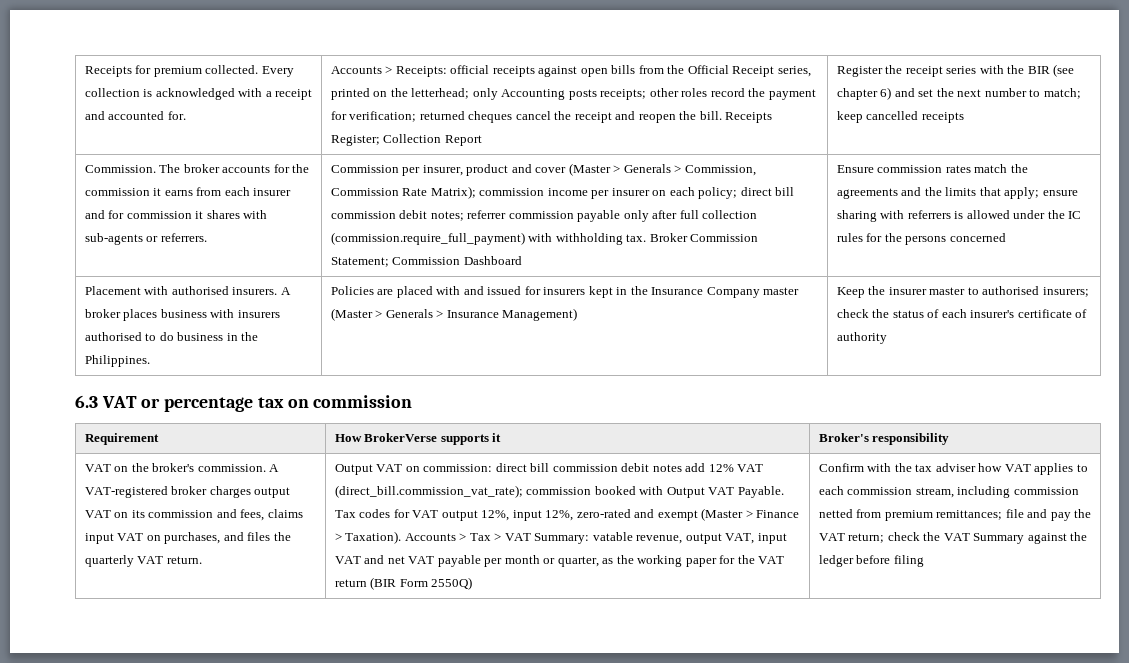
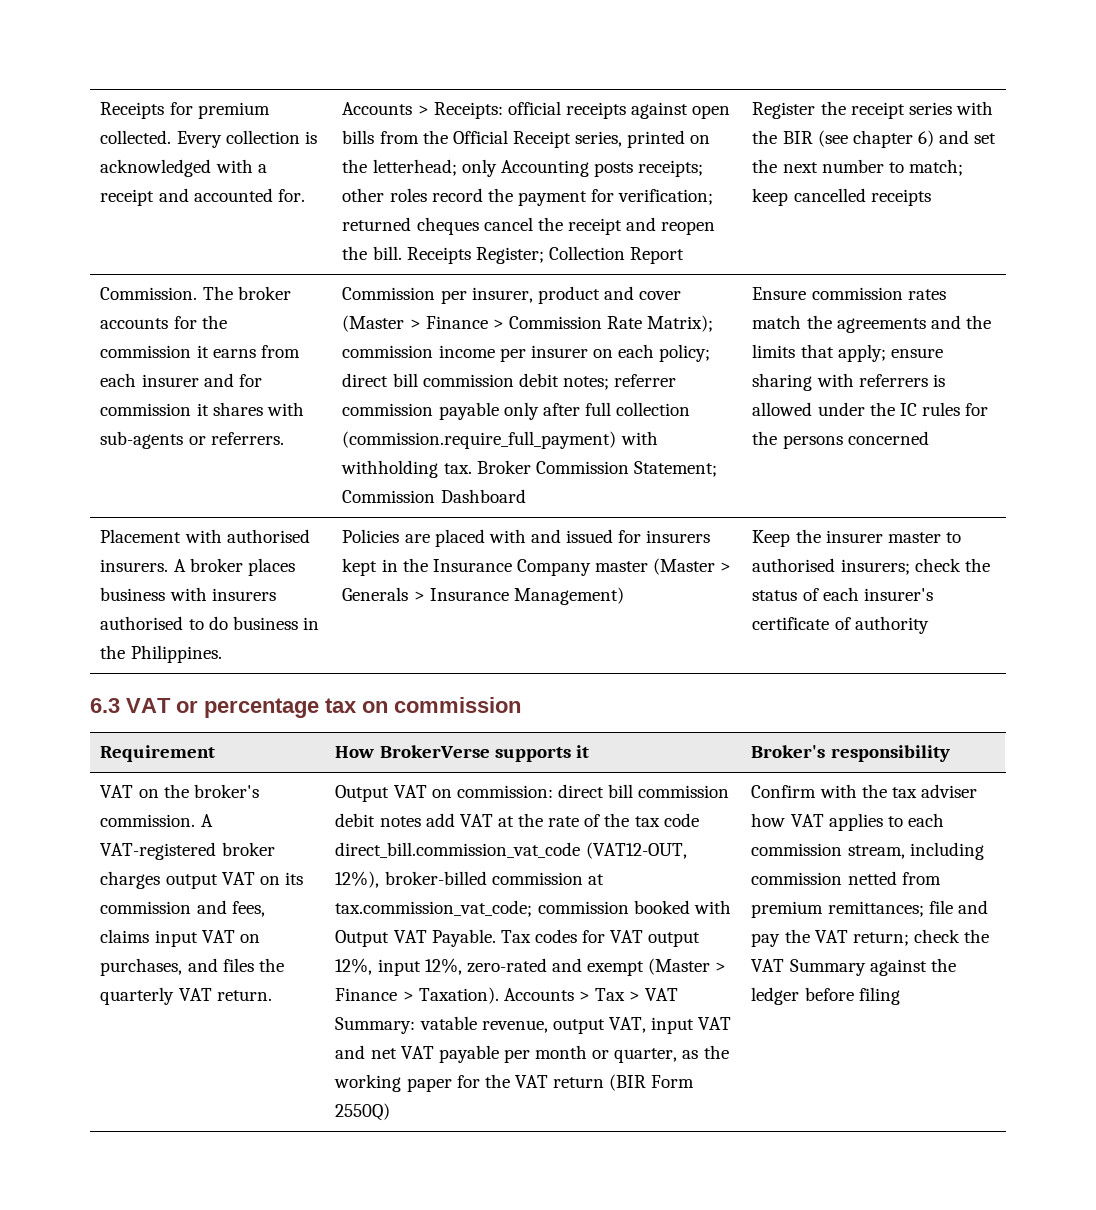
- Commission per insurer, product and cover (Master > Generals > Commission, Commission Rate Matrix); commission income per insurer on each policy; direct bill commission debit notes; referrer commission payable only after full collection (commission.require_full_payment) with withholding tax.
+ Commission per insurer, product and cover (Master > Finance > Commission Rate Matrix); commission income per insurer on each policy; direct bill commission debit notes; referrer commission payable only after full collection (commission.require_full_payment) with withholding tax.
- Output VAT on commission: direct bill commission debit notes add 12% VAT (direct_bill.commission_vat_rate); commission booked with Output VAT Payable.
+ Output VAT on commission: direct bill commission debit notes add VAT at the rate of the tax code direct_bill.commission_vat_code (VAT12-OUT, 12%), broker-billed commission at tax.commission_vat_code; commission booked with Output VAT Payable.

